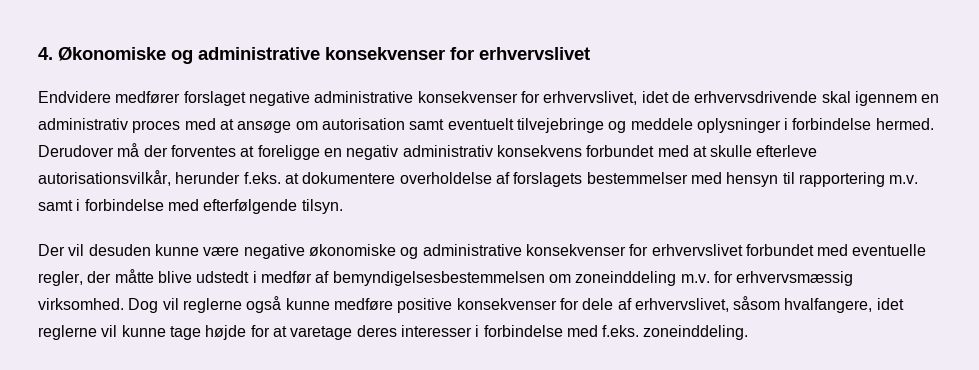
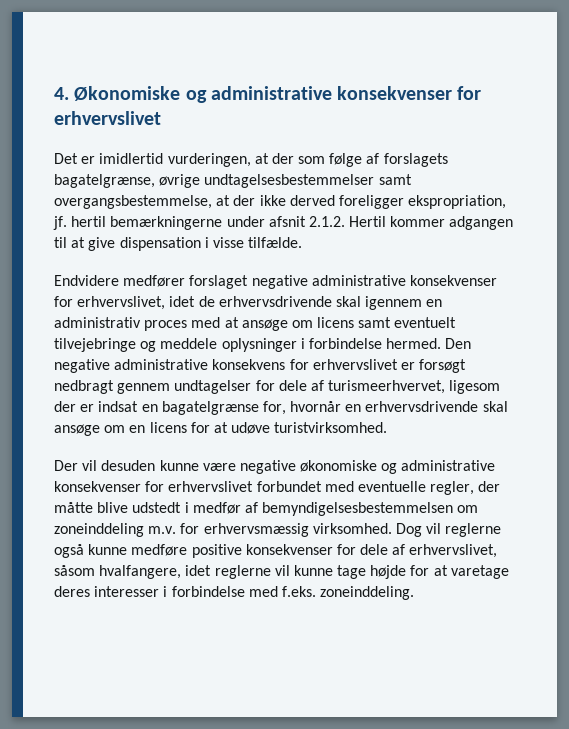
+ Det er imidlertid vurderingen, at der som følge af forslagets bagatelgrænse, øvrige undtagelsesbestemmelser samt overgangsbestemmelse, at der ikke derved foreligger ekspropriation, jf. hertil bemærkningerne under afsnit 2.1.2. Hertil kommer adgangen til at give dispensation i visse tilfælde.
- Endvidere medfører forslaget negative administrative konsekvenser for erhvervslivet, idet de erhvervsdrivende skal igennem en administrativ proces med at ansøge om autorisation samt eventuelt tilvejebringe og meddele oplysninger i forbindelse hermed.
+ Endvidere medfører forslaget negative administrative konsekvenser for erhvervslivet, idet de erhvervsdrivende skal igennem en administrativ proces med at ansøge om licens samt eventuelt tilvejebringe og meddele oplysninger i forbindelse hermed.
- Derudover må der forventes at foreligge en negativ administrativ konsekvens forbundet med at skulle efterleve autorisationsvilkår, herunder f.eks. at dokumentere overholdelse af forslagets bestemmelser med hensyn til rapportering m.v. samt i forbindelse med efterfølgende tilsyn.
+ Den negative administrative konsekvens for erhvervslivet er forsøgt nedbragt gennem undtagelser for dele af turismeerhvervet, ligesom der er indsat en bagatelgrænse for, hvornår en erhvervsdrivende skal ansøge om en licens for at udøve turistvirksomhed.

